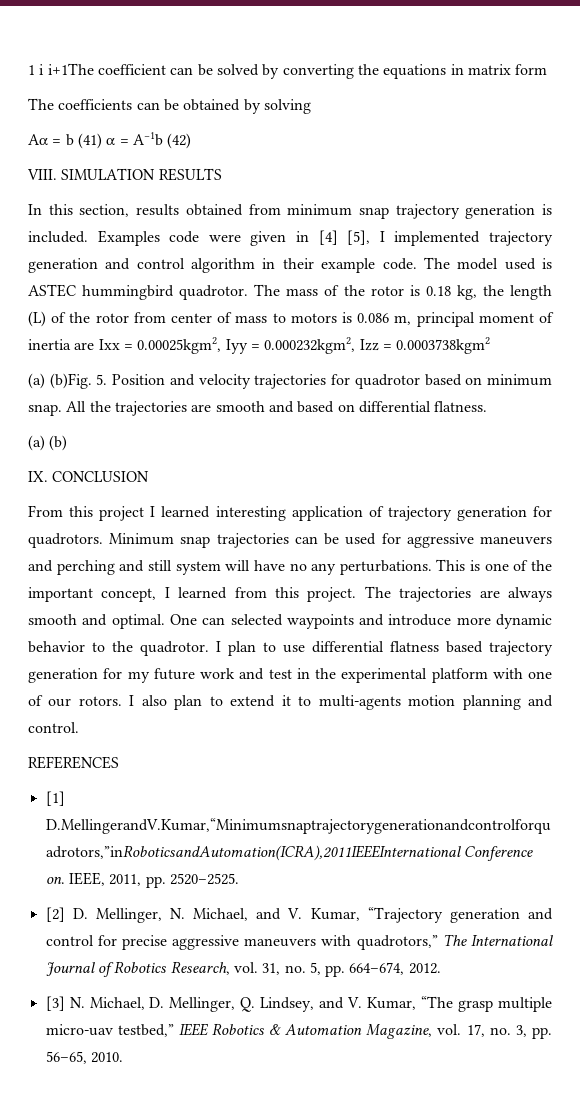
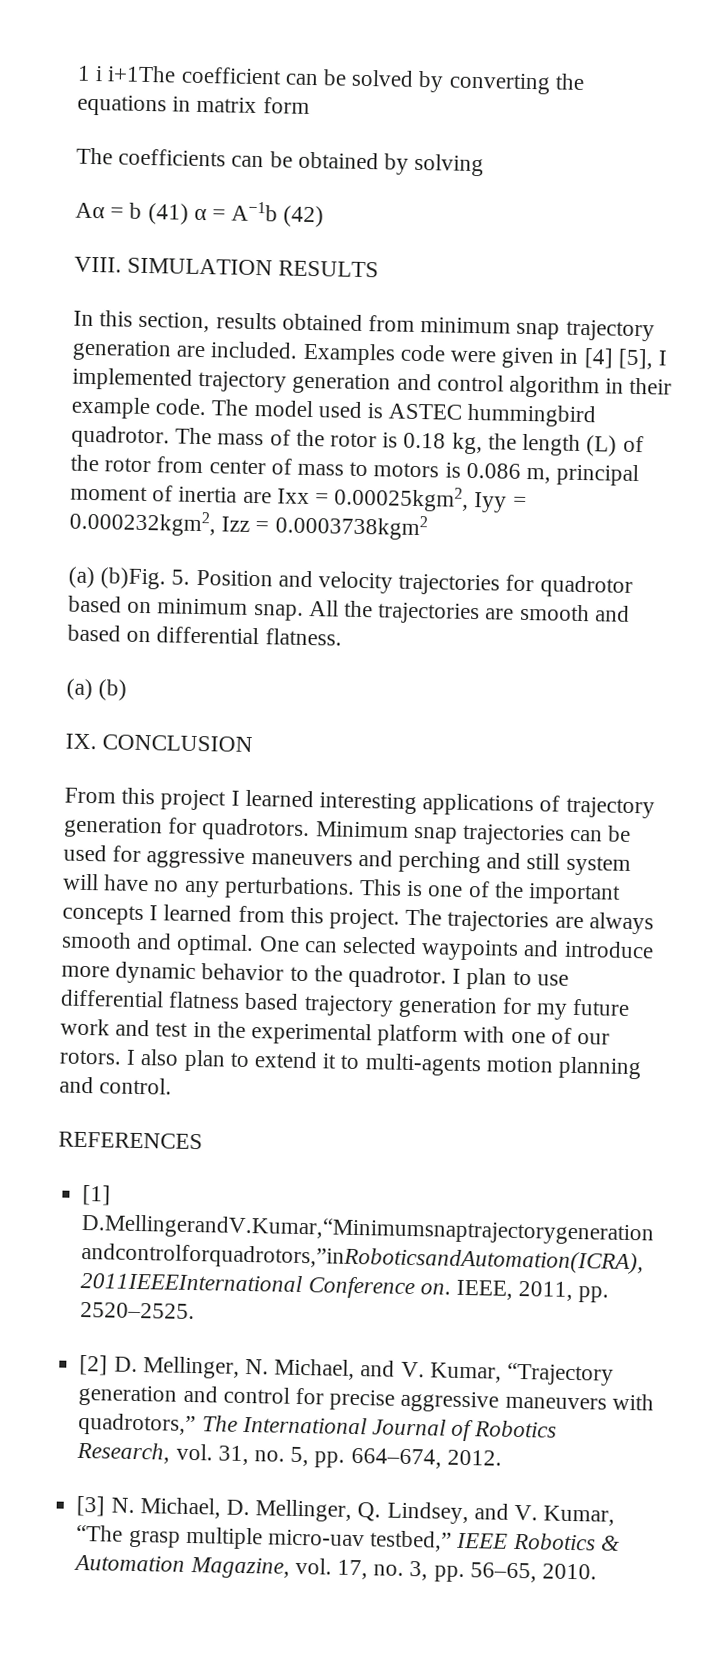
- In this section, results obtained from minimum snap trajectory generation is included.
+ In this section, results obtained from minimum snap trajectory generation are included.
- From this project I learned interesting application of trajectory generation for quadrotors.
+ From this project I learned interesting applications of trajectory generation for quadrotors.
- This is one of the important concept, I learned from this project.
+ This is one of the important concepts I learned from this project.

